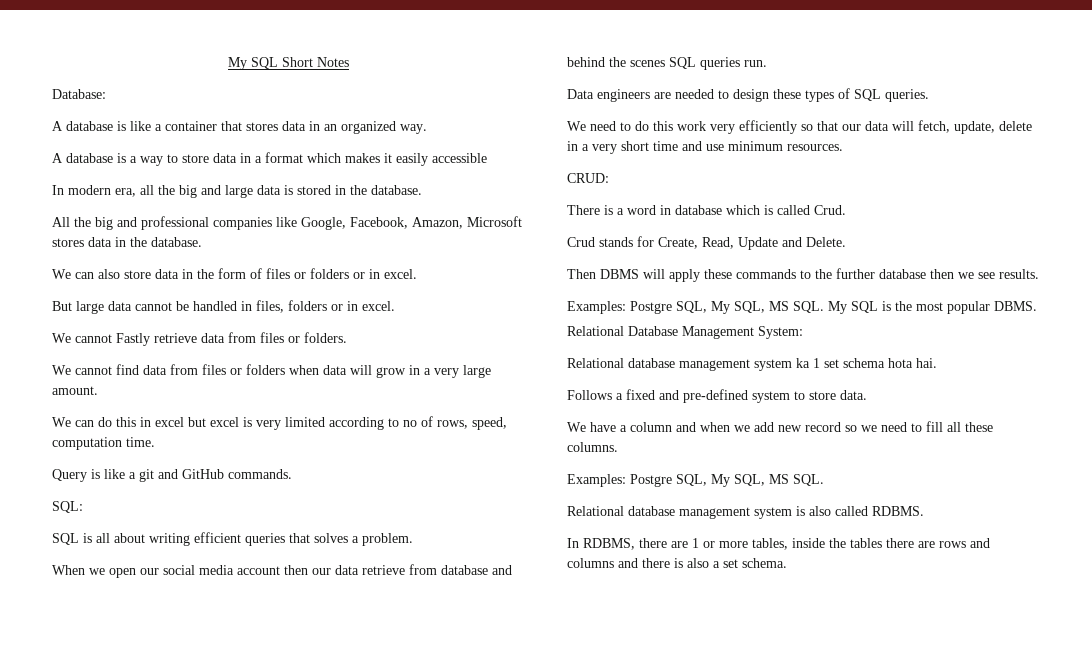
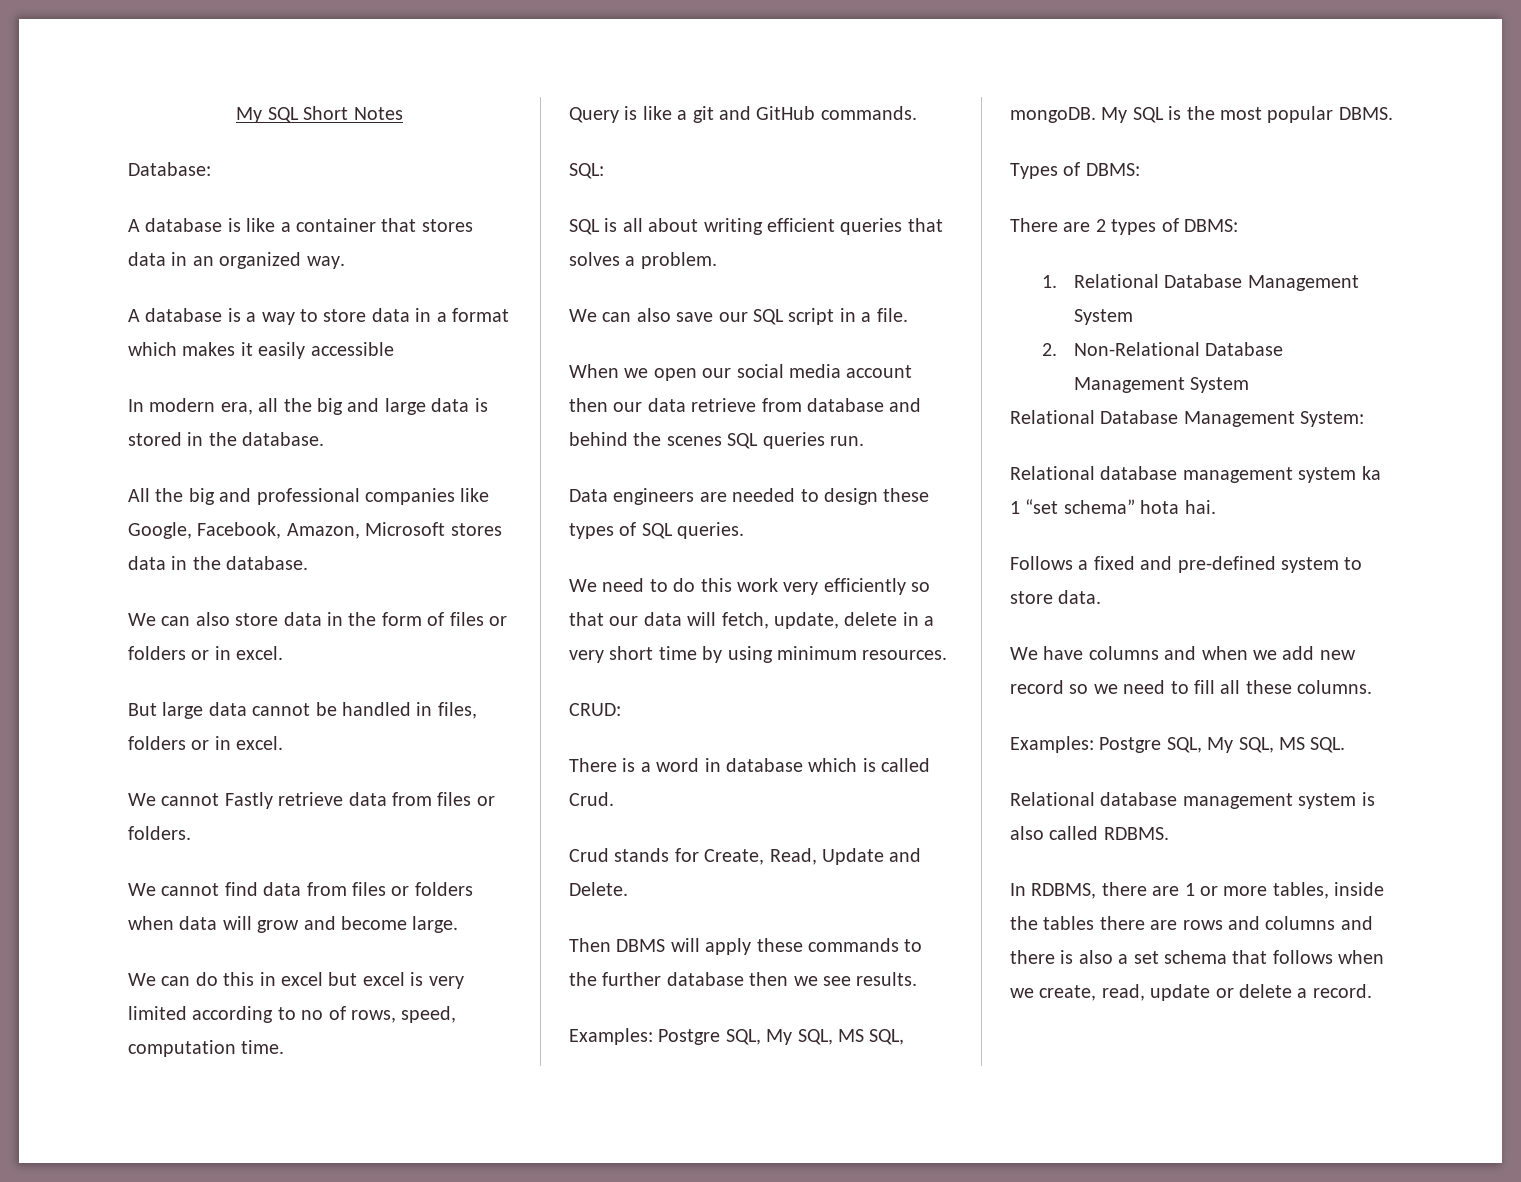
- We cannot find data from files or folders when data will grow in a very large amount.
+ We cannot find data from files or folders when data will grow and become large.
+ We can also save our SQL script in a file.
- We need to do this work very efficiently so that our data will fetch, update, delete in a very short time and use minimum resources.
+ We need to do this work very efficiently so that our data will fetch, update, delete in a very short time by using minimum resources.
- Examples: Postgre SQL, My SQL, MS SQL. My SQL is the most popular DBMS.
+ Examples: Postgre SQL, My SQL, MS SQL, mongoDB. My SQL is the most popular DBMS.
+ Types of DBMS:
+ There are 2 types of DBMS:
+ 1. Relational Database Management System
+ 2. Non-Relational Database Management System
- Relational database management system ka 1 set schema hota hai.
+ Relational database management system ka 1 “set schema” hota hai.
- We have a column and when we add new record so we need to fill all these columns.
+ We have columns and when we add new record so we need to fill all these columns.
- In RDBMS, there are 1 or more tables, inside the tables there are rows and columns and there is also a set schema.
+ In RDBMS, there are 1 or more tables, inside the tables there are rows and columns and there is also a set schema that follows when we create, read, update or delete a record.

